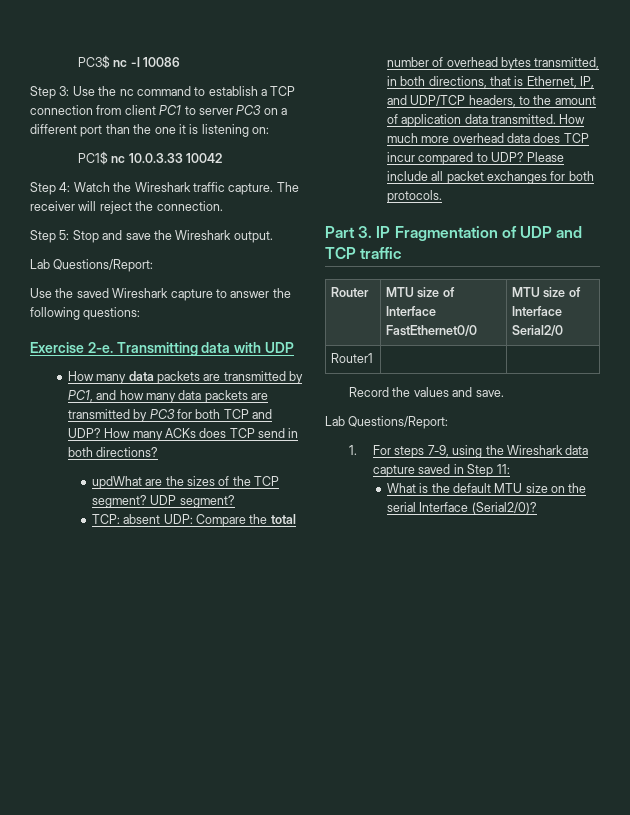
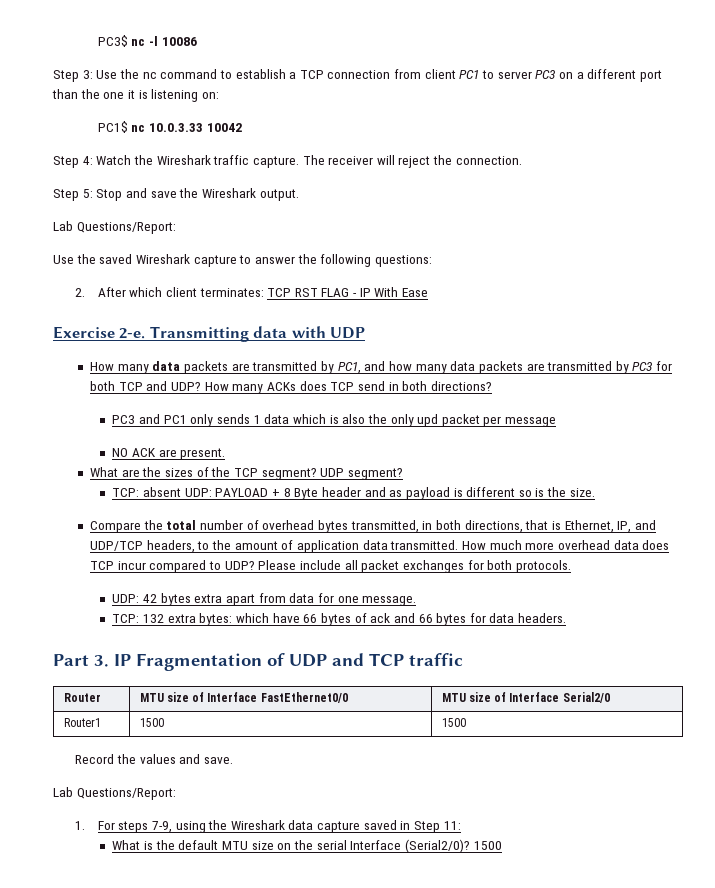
+ 2. After which client terminates: TCP RST FLAG - IP With Ease
- updWhat are the sizes of the TCP segment?
+ PC3 and PC1 only sends 1 data which is also the only upd packet per message
+ NO ACK are present.
+ What are the sizes of the TCP segment?
- TCP: absent UDP: Compare the total number of overhead bytes transmitted, in both directions, that is Ethernet, IP, and UDP/TCP headers, to the amount of application data transmitted.
+ TCP: absent UDP: PAYLOAD + 8 Byte header and as payload is different so is the size.
+ Compare the total number of overhead bytes transmitted, in both directions, that is Ethernet, IP, and UDP/TCP headers, to the amount of application data transmitted.
+ UDP: 42 bytes extra apart from data for one message.
+ TCP: 132 extra bytes: which have 66 bytes of ack and 66 bytes for data headers.
- Router1 | |
+ Router1 | 1500 | 1500
- What is the default MTU size on the serial Interface (Serial2/0)?
+ What is the default MTU size on the serial Interface (Serial2/0)? 1500

